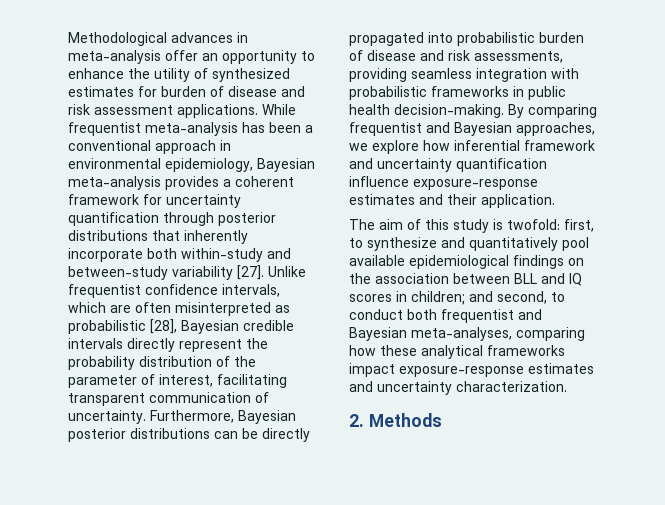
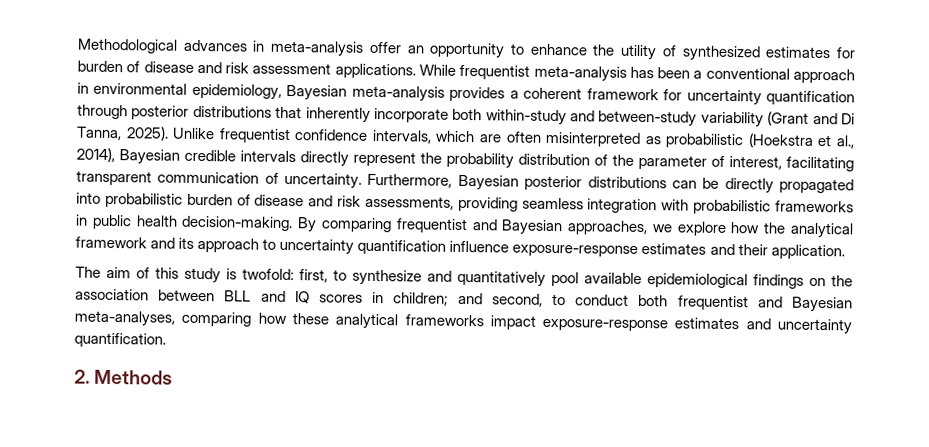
- While frequentist meta-analysis has been a conventional approach in environmental epidemiology, Bayesian meta-analysis provides a coherent framework for uncertainty quantification through posterior distributions that inherently incorporate both within-study and between-study variability [27].
+ While frequentist meta-analysis has been a conventional approach in environmental epidemiology, Bayesian meta-analysis provides a coherent framework for uncertainty quantification through posterior distributions that inherently incorporate both within-study and between-study variability (Grant and Di Tanna, 2025).
- Unlike frequentist confidence intervals, which are often misinterpreted as probabilistic [28], Bayesian credible intervals directly represent the probability distribution of the parameter of interest, facilitating transparent communication of uncertainty.
+ Unlike frequentist confidence intervals, which are often misinterpreted as probabilistic (Hoekstra et al., 2014), Bayesian credible intervals directly represent the probability distribution of the parameter of interest, facilitating transparent communication of uncertainty.
- By comparing frequentist and Bayesian approaches, we explore how inferential framework and uncertainty quantification influence exposure-response estimates and their application.
+ By comparing frequentist and Bayesian approaches, we explore how the analytical framework and its approach to uncertainty quantification influence exposure-response estimates and their application.
- The aim of this study is twofold: first, to synthesize and quantitatively pool available epidemiological findings on the association between BLL and IQ scores in children; and second, to conduct both frequentist and Bayesian meta-analyses, comparing how these analytical frameworks impact exposure-response estimates and uncertainty characterization.
+ The aim of this study is twofold: first, to synthesize and quantitatively pool available epidemiological findings on the association between BLL and IQ scores in children; and second, to conduct both frequentist and Bayesian meta-analyses, comparing how these analytical frameworks impact exposure-response estimates and uncertainty quantification.

